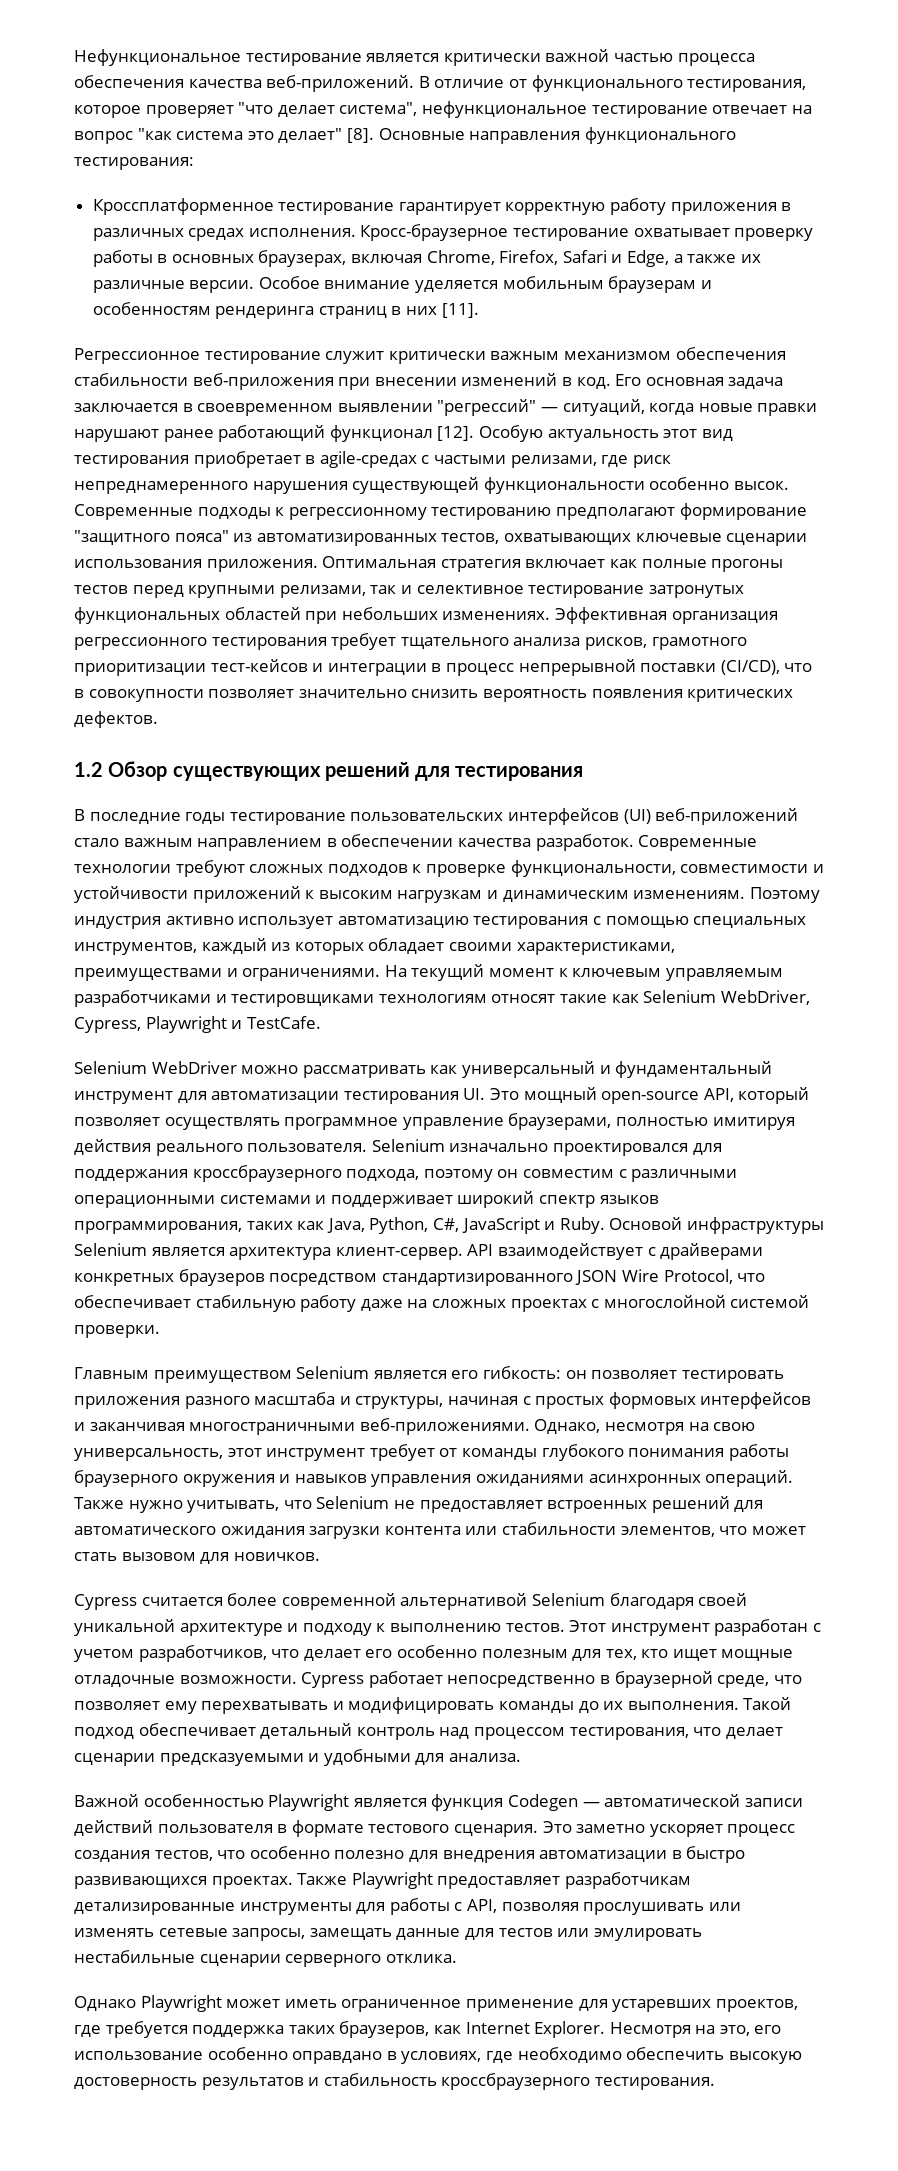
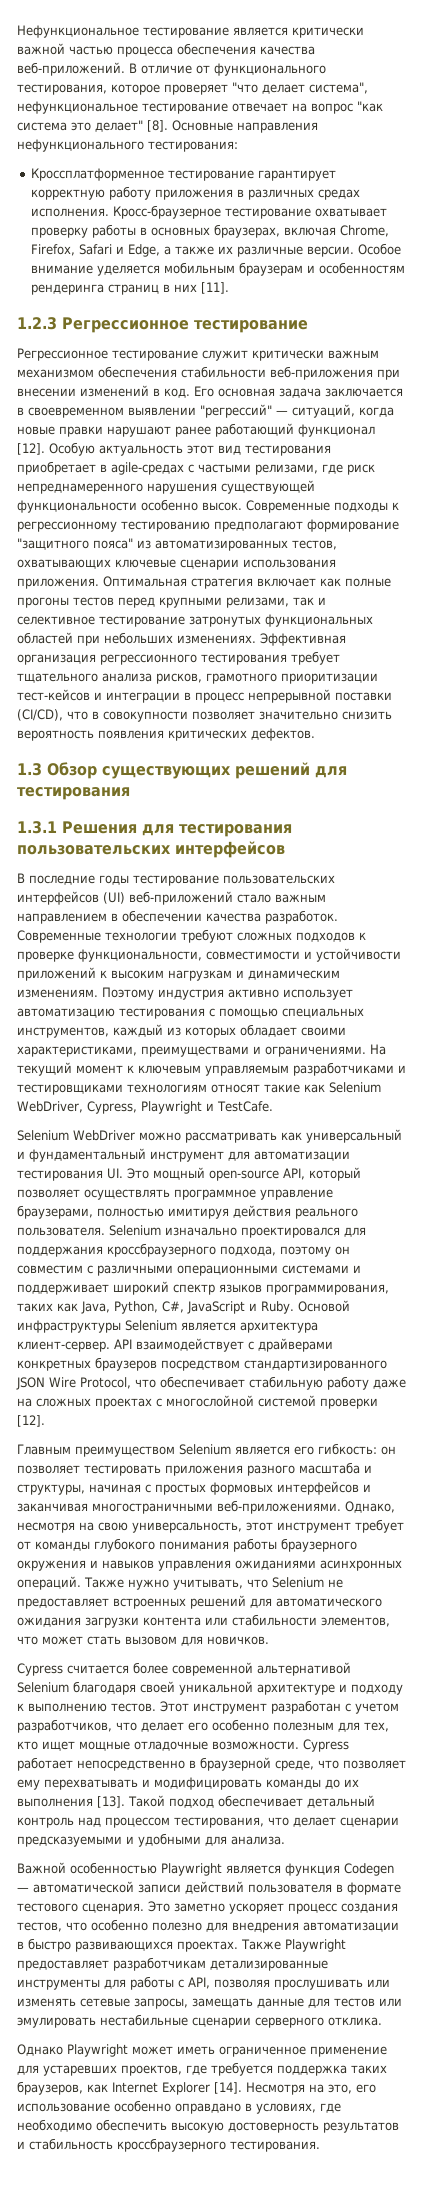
- Основные направления функционального тестирования:
+ Основные направления нефункционального тестирования:
+ 1.2.3 Регрессионное тестирование
- 1.2 Обзор существующих решений для тестирования
+ 1.3 Обзор существующих решений для тестирования
+ 1.3.1 Решения для тестирования пользовательских интерфейсов
- API взаимодействует с драйверами конкретных браузеров посредством стандартизированного JSON Wire Protocol, что обеспечивает стабильную работу даже на сложных проектах с многослойной системой проверки.
+ API взаимодействует с драйверами конкретных браузеров посредством стандартизированного JSON Wire Protocol, что обеспечивает стабильную работу даже на сложных проектах с многослойной системой проверки [12].
- Cypress работает непосредственно в браузерной среде, что позволяет ему перехватывать и модифицировать команды до их выполнения.
+ Cypress работает непосредственно в браузерной среде, что позволяет ему перехватывать и модифицировать команды до их выполнения [13].
- Однако Playwright может иметь ограниченное применение для устаревших проектов, где требуется поддержка таких браузеров, как Internet Explorer.
+ Однако Playwright может иметь ограниченное применение для устаревших проектов, где требуется поддержка таких браузеров, как Internet Explorer [14].

